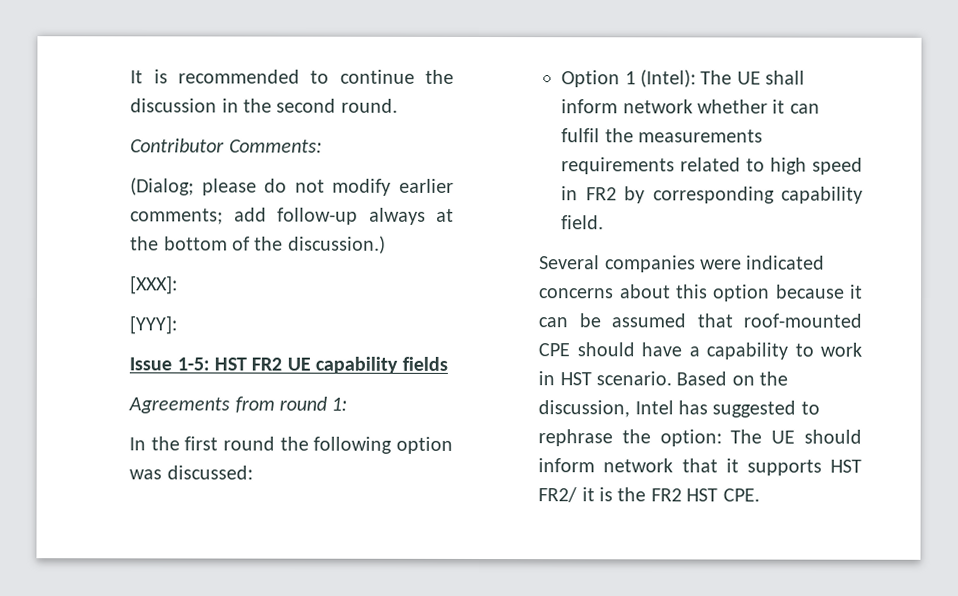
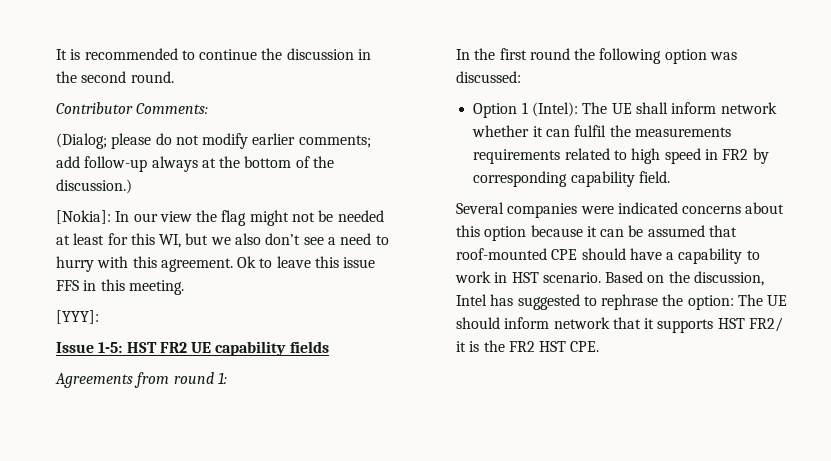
- [XXX]:
+ [Nokia]: In our view the flag might not be needed at least for this WI, but we also don’t see a need to hurry with this agreement. Ok to leave this issue FFS in this meeting.

